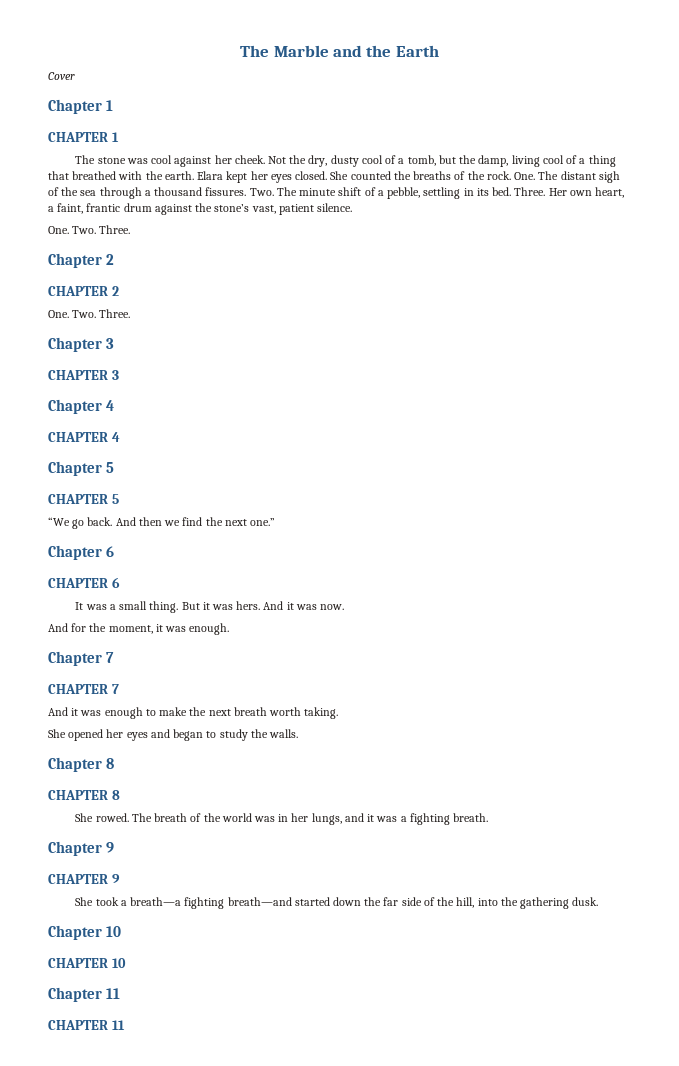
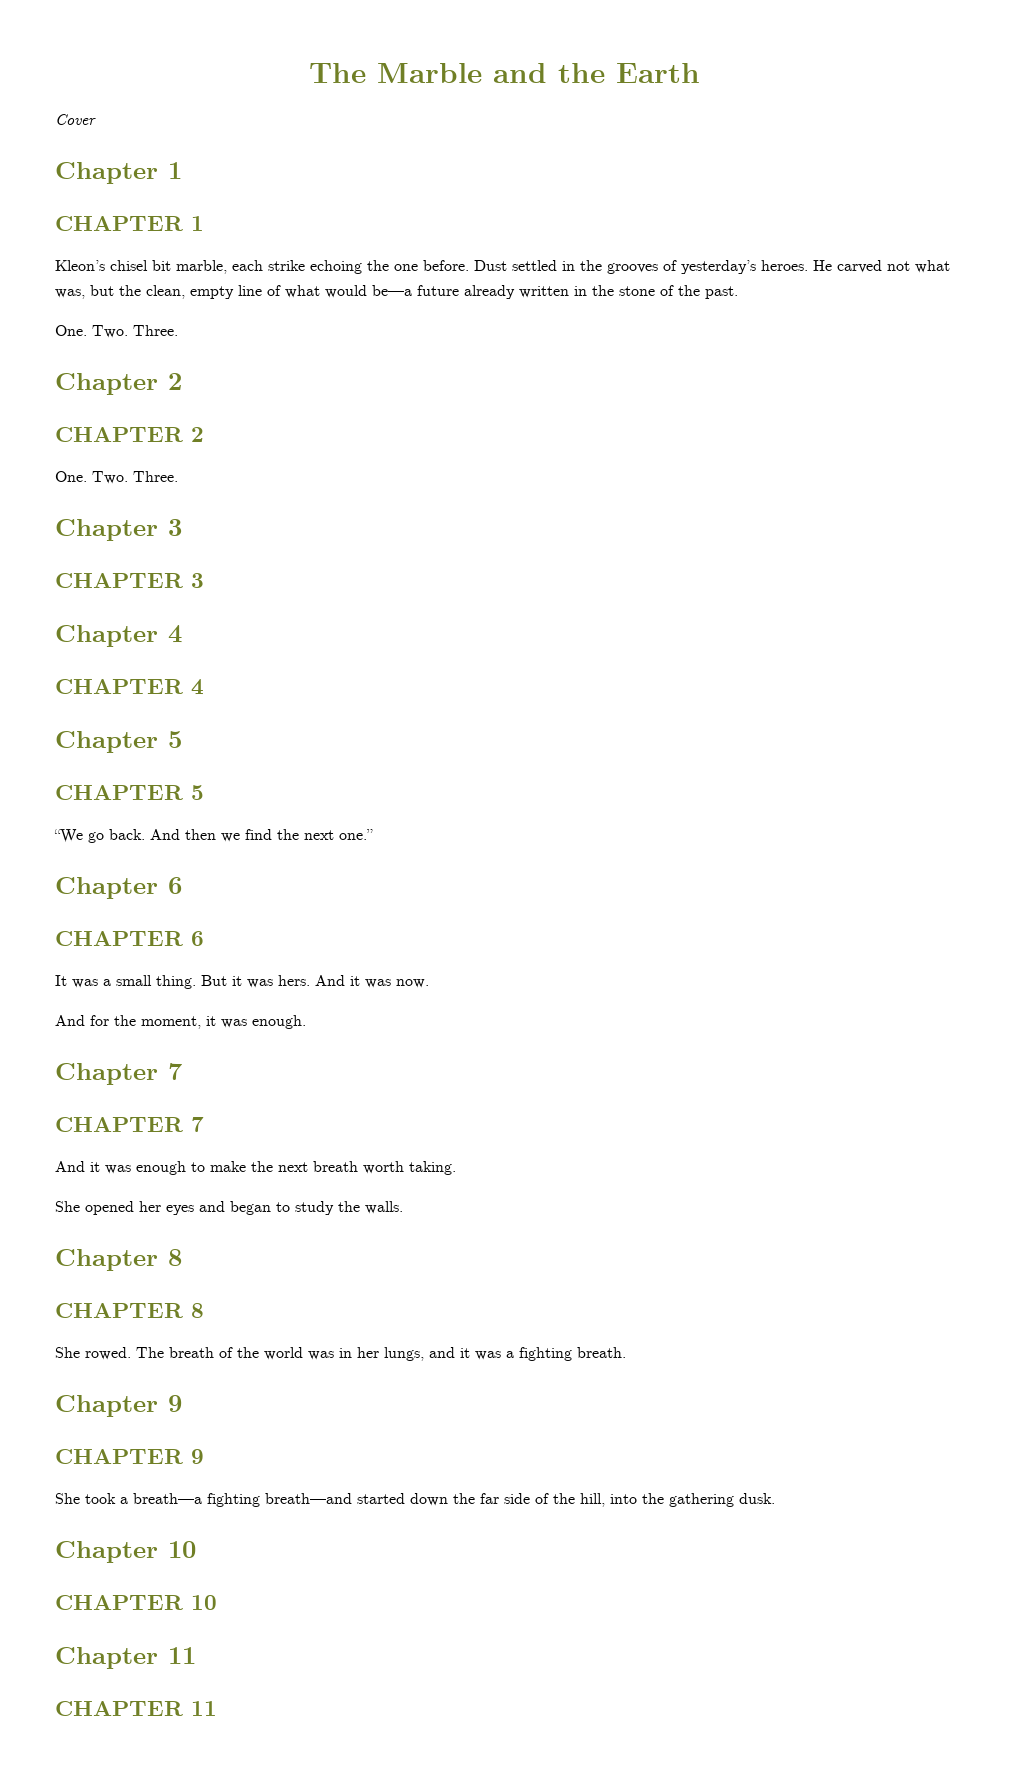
- The stone was cool against her cheek. Not the dry, dusty cool of a tomb, but the damp, living cool of a thing that breathed with the earth. Elara kept her eyes closed. She counted the breaths of the rock. One. The distant sigh of the sea through a thousand fissures. Two. The minute shift of a pebble, settling in its bed. Three. Her own heart, a faint, frantic drum against the stone’s vast, patient silence.
+ Kleon’s chisel bit marble, each strike echoing the one before. Dust settled in the grooves of yesterday’s heroes. He carved not what was, but the clean, empty line of what would be—a future already written in the stone of the past.

